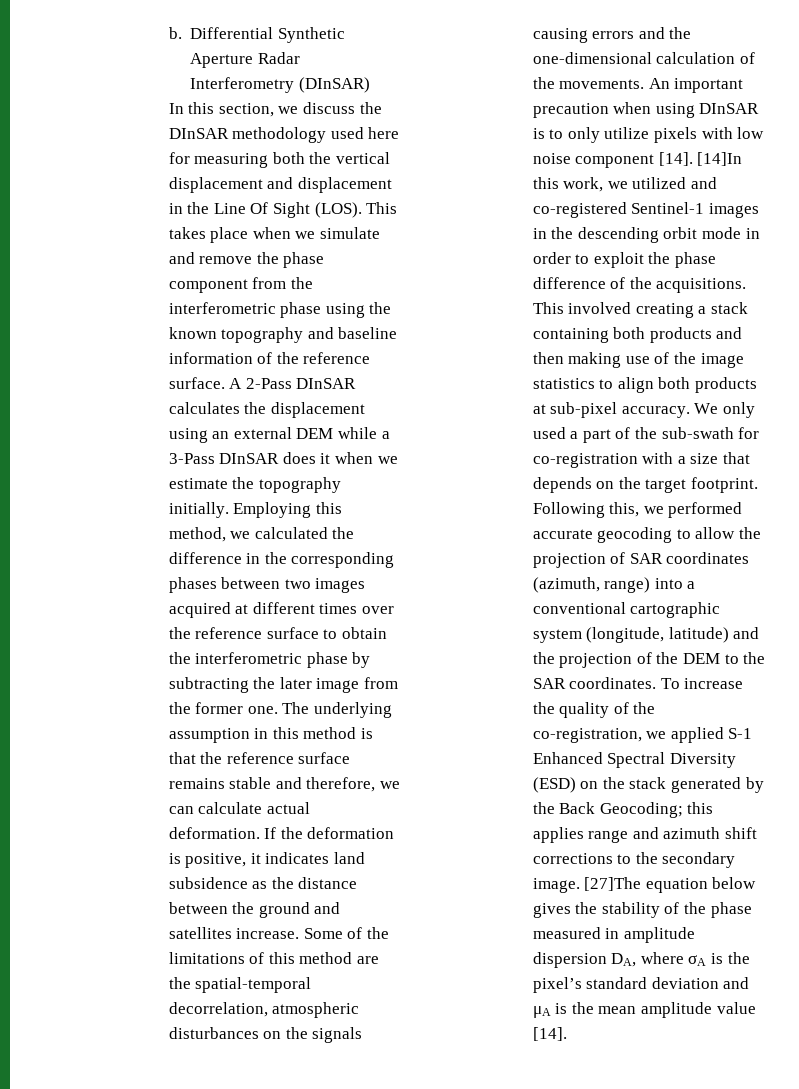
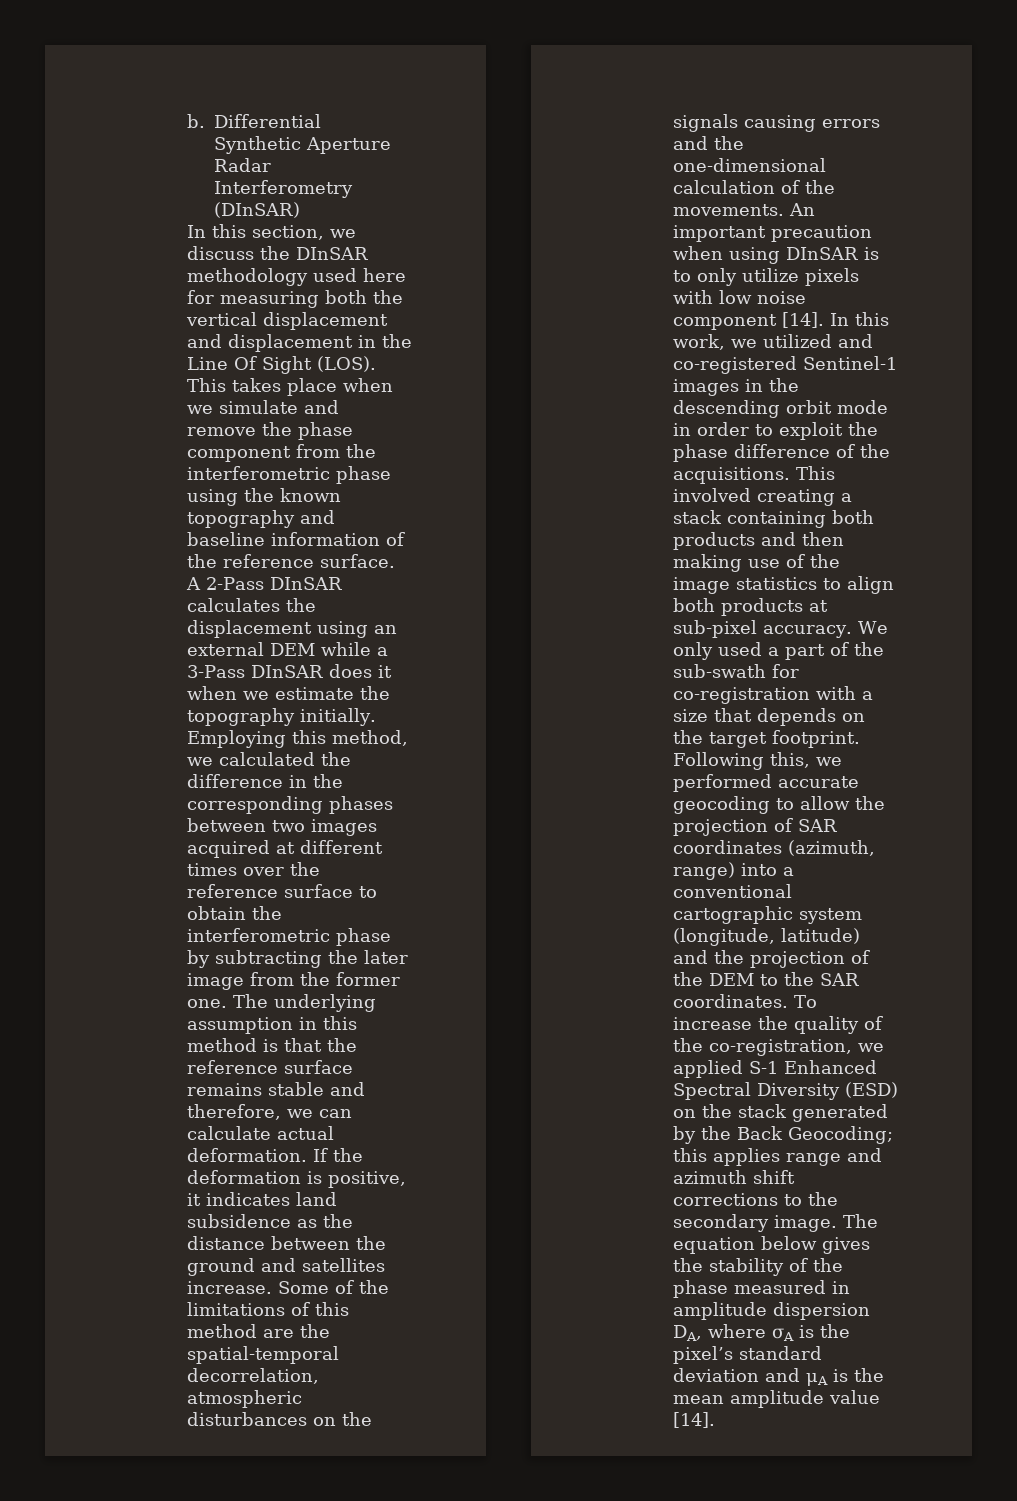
- [14]In this work, we utilized and co-registered Sentinel-1 images in the descending orbit mode in order to exploit the phase difference of the acquisitions.
+ In this work, we utilized and co-registered Sentinel-1 images in the descending orbit mode in order to exploit the phase difference of the acquisitions.
- [27]The equation below gives the stability of the phase measured in amplitude dispersion DA, where σA is the pixel’s standard deviation and μA is the mean amplitude value [14].
+ The equation below gives the stability of the phase measured in amplitude dispersion DA, where σA is the pixel’s standard deviation and μA is the mean amplitude value [14].

